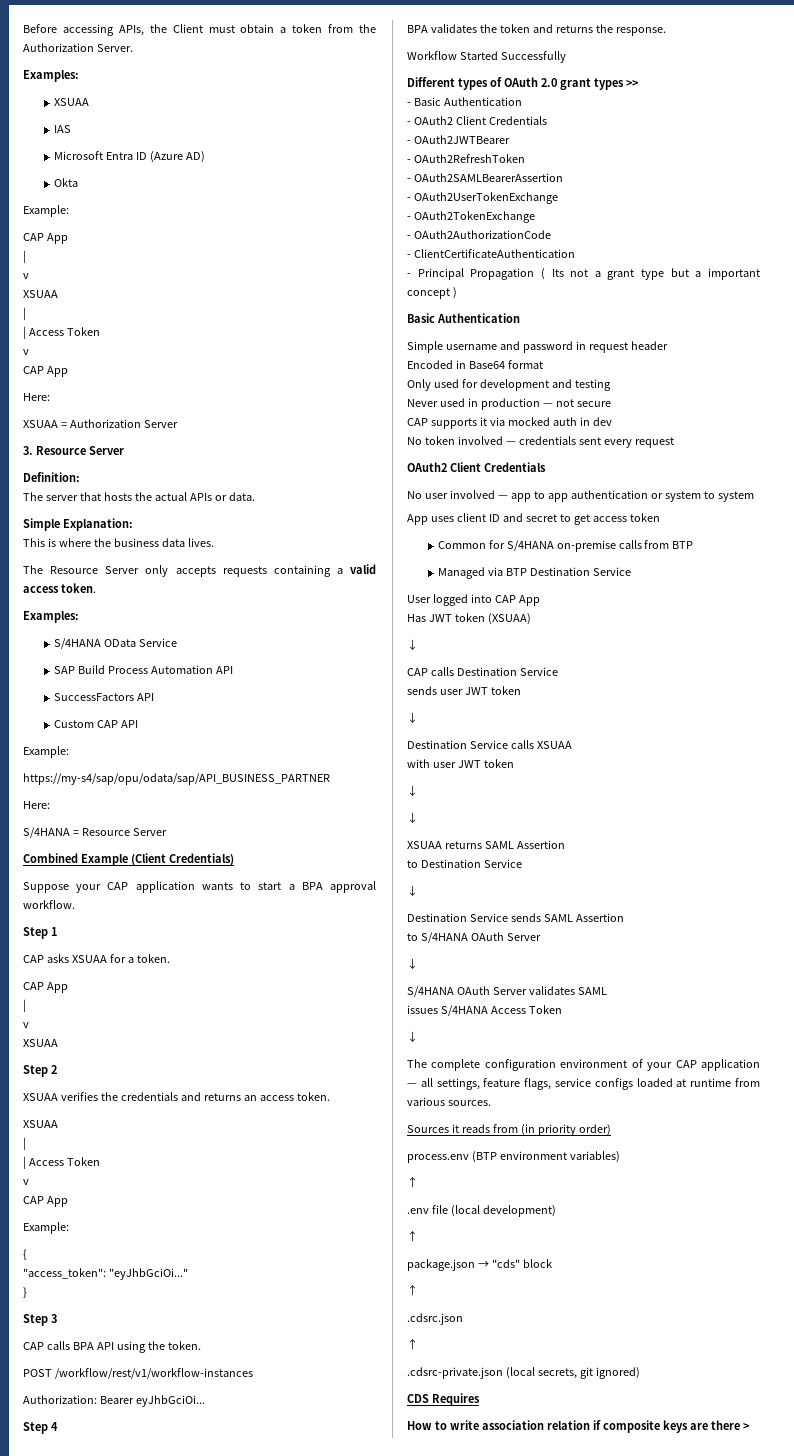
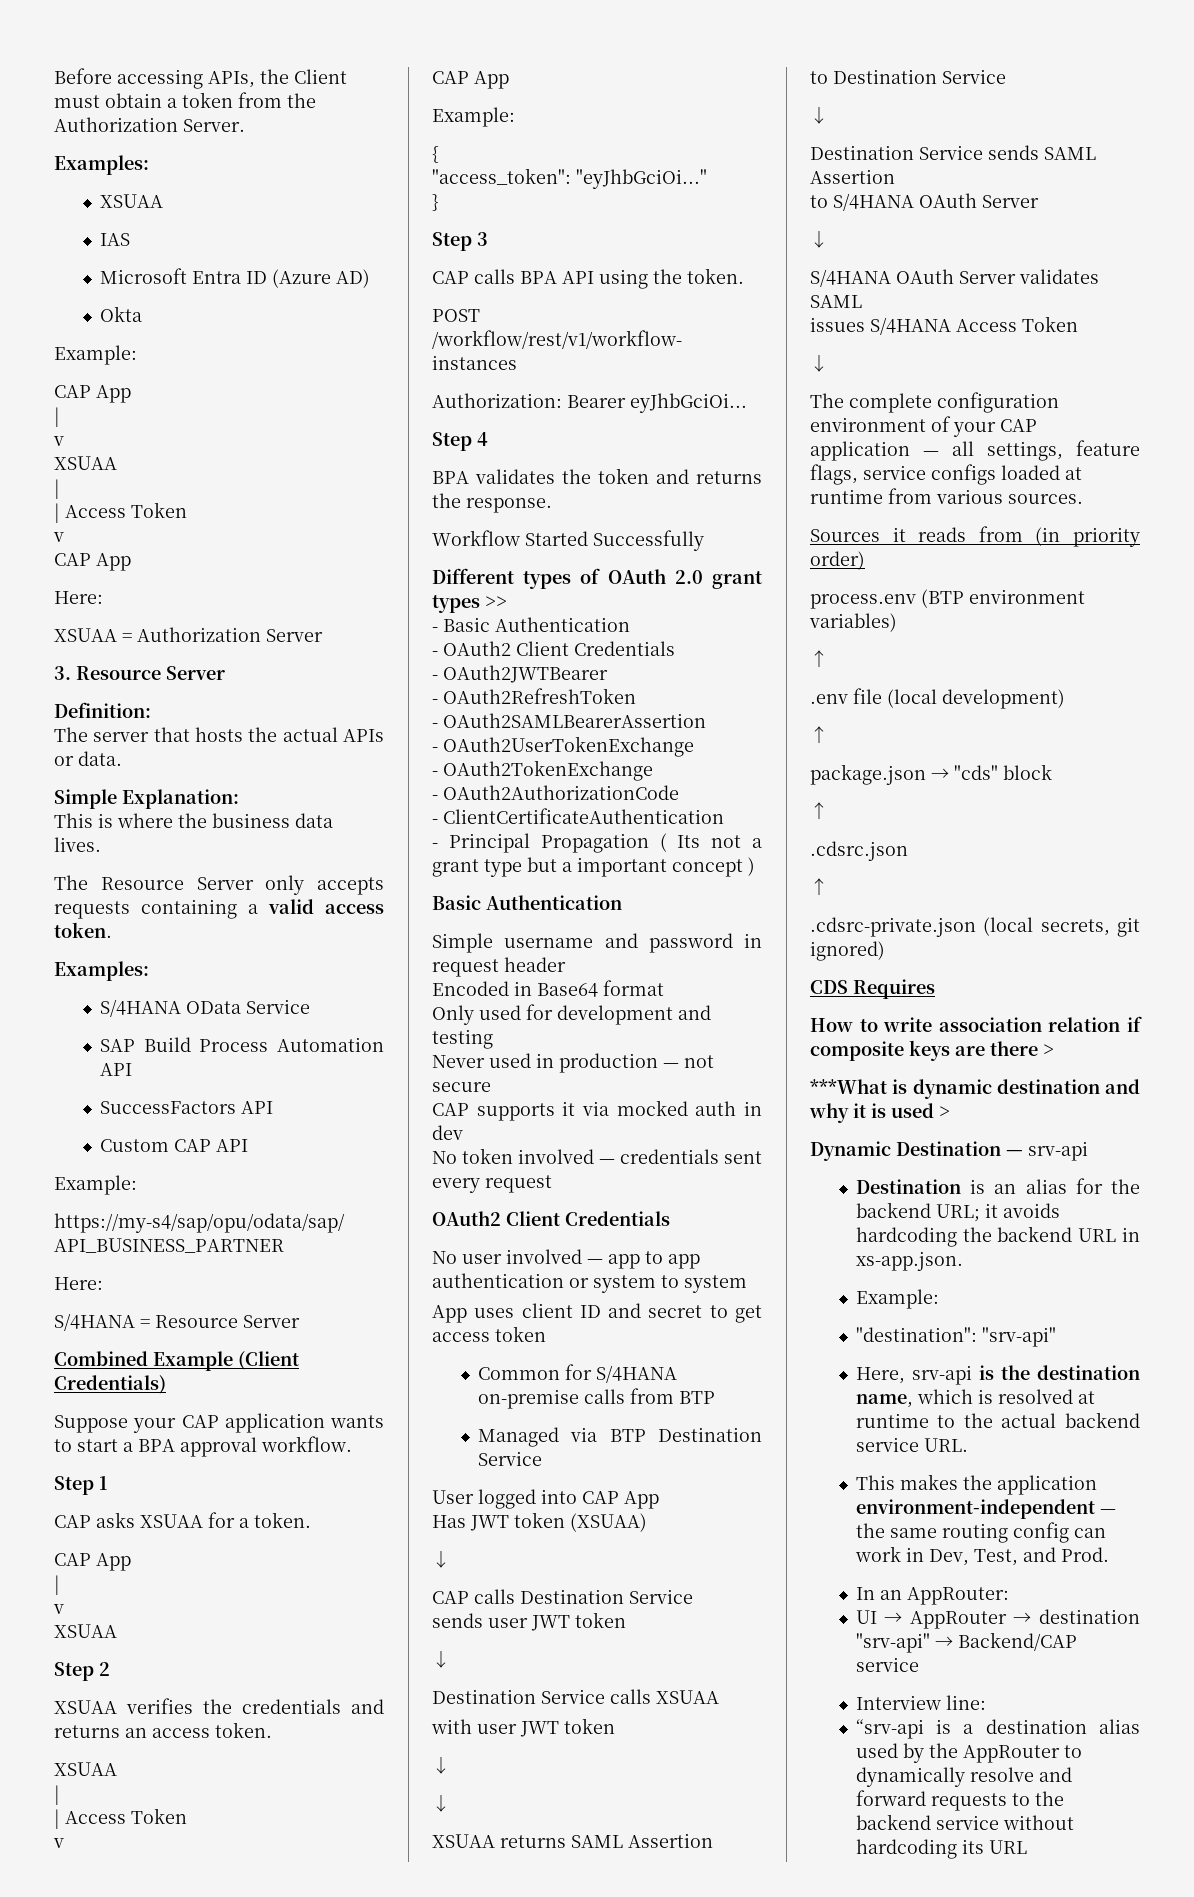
+ ***What is dynamic destination and why it is used >
+ Dynamic Destination — srv-api
+ Destination is an alias for the backend URL; it avoids hardcoding the backend URL in xs-app.json.
+ Example:
+ "destination": "srv-api"
+ Here, srv-api is the destination name, which is resolved at runtime to the actual backend service URL.
+ This makes the application environment-independent — the same routing config can work in Dev, Test, and Prod.
+ In an AppRouter:
+ UI → AppRouter → destination "srv-api" → Backend/CAP service
+ Interview line:
+ “srv-api is a destination alias used by the AppRouter to dynamically resolve and forward requests to the backend service without hardcoding its URL

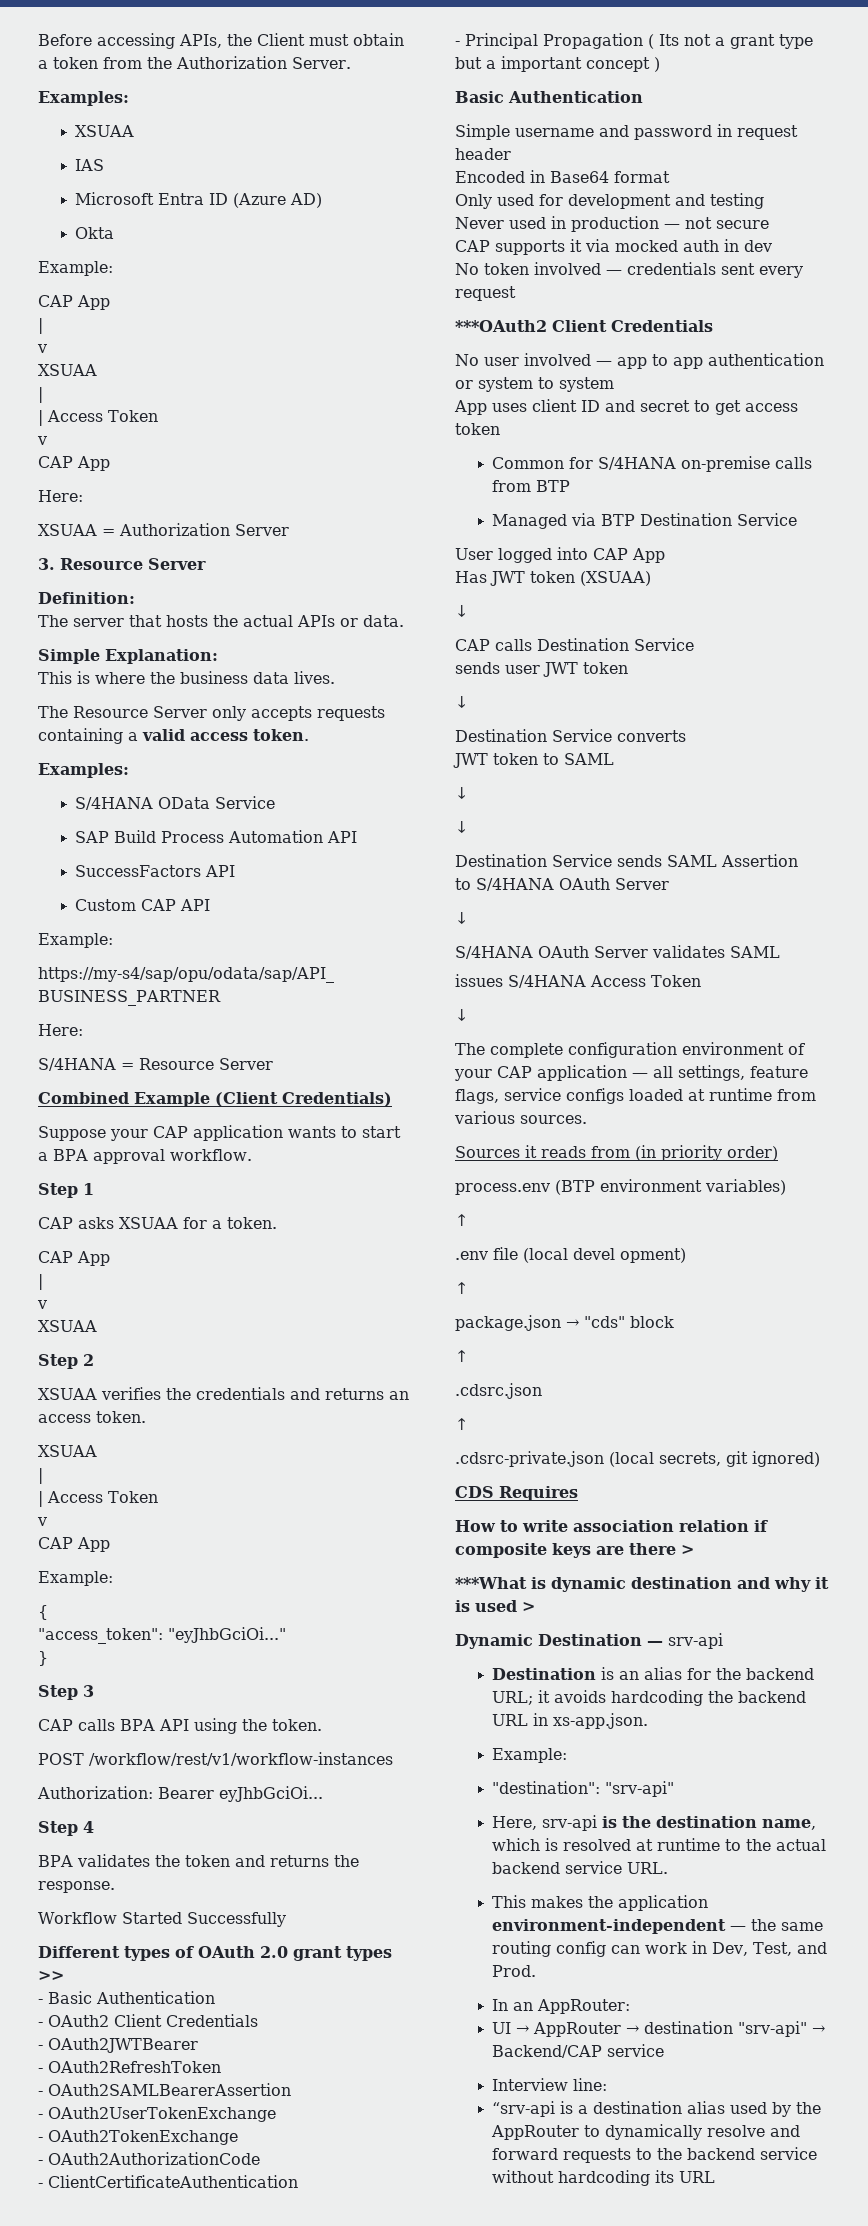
  No token involved — credentials sent every request
- OAuth2 Client Credentials
+ ***OAuth2 Client Credentials
- Destination Service calls XSUAA
- with user JWT token
+ Destination Service converts
+ JWT token to SAML
- XSUAA returns SAML Assertion
- to Destination Service
- ↓
- .env file (local development)
+ .env file (local devel opment)

